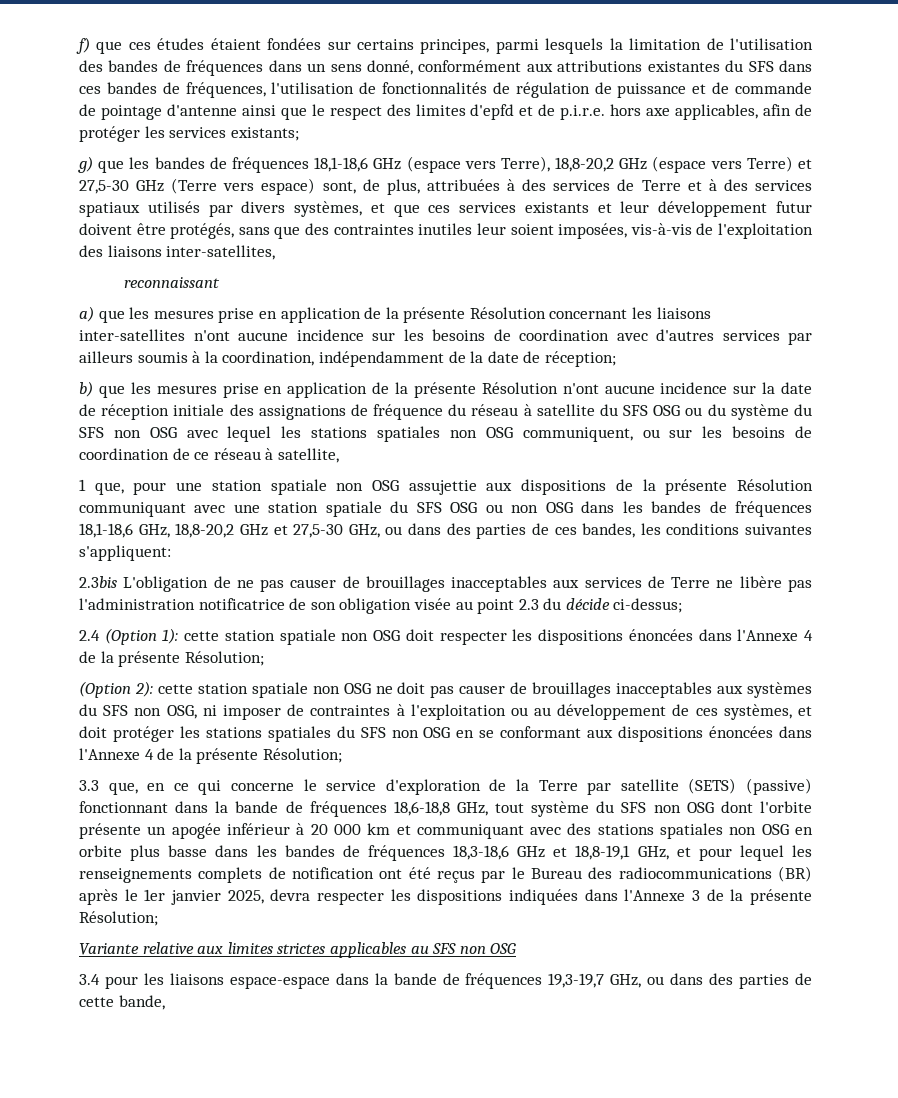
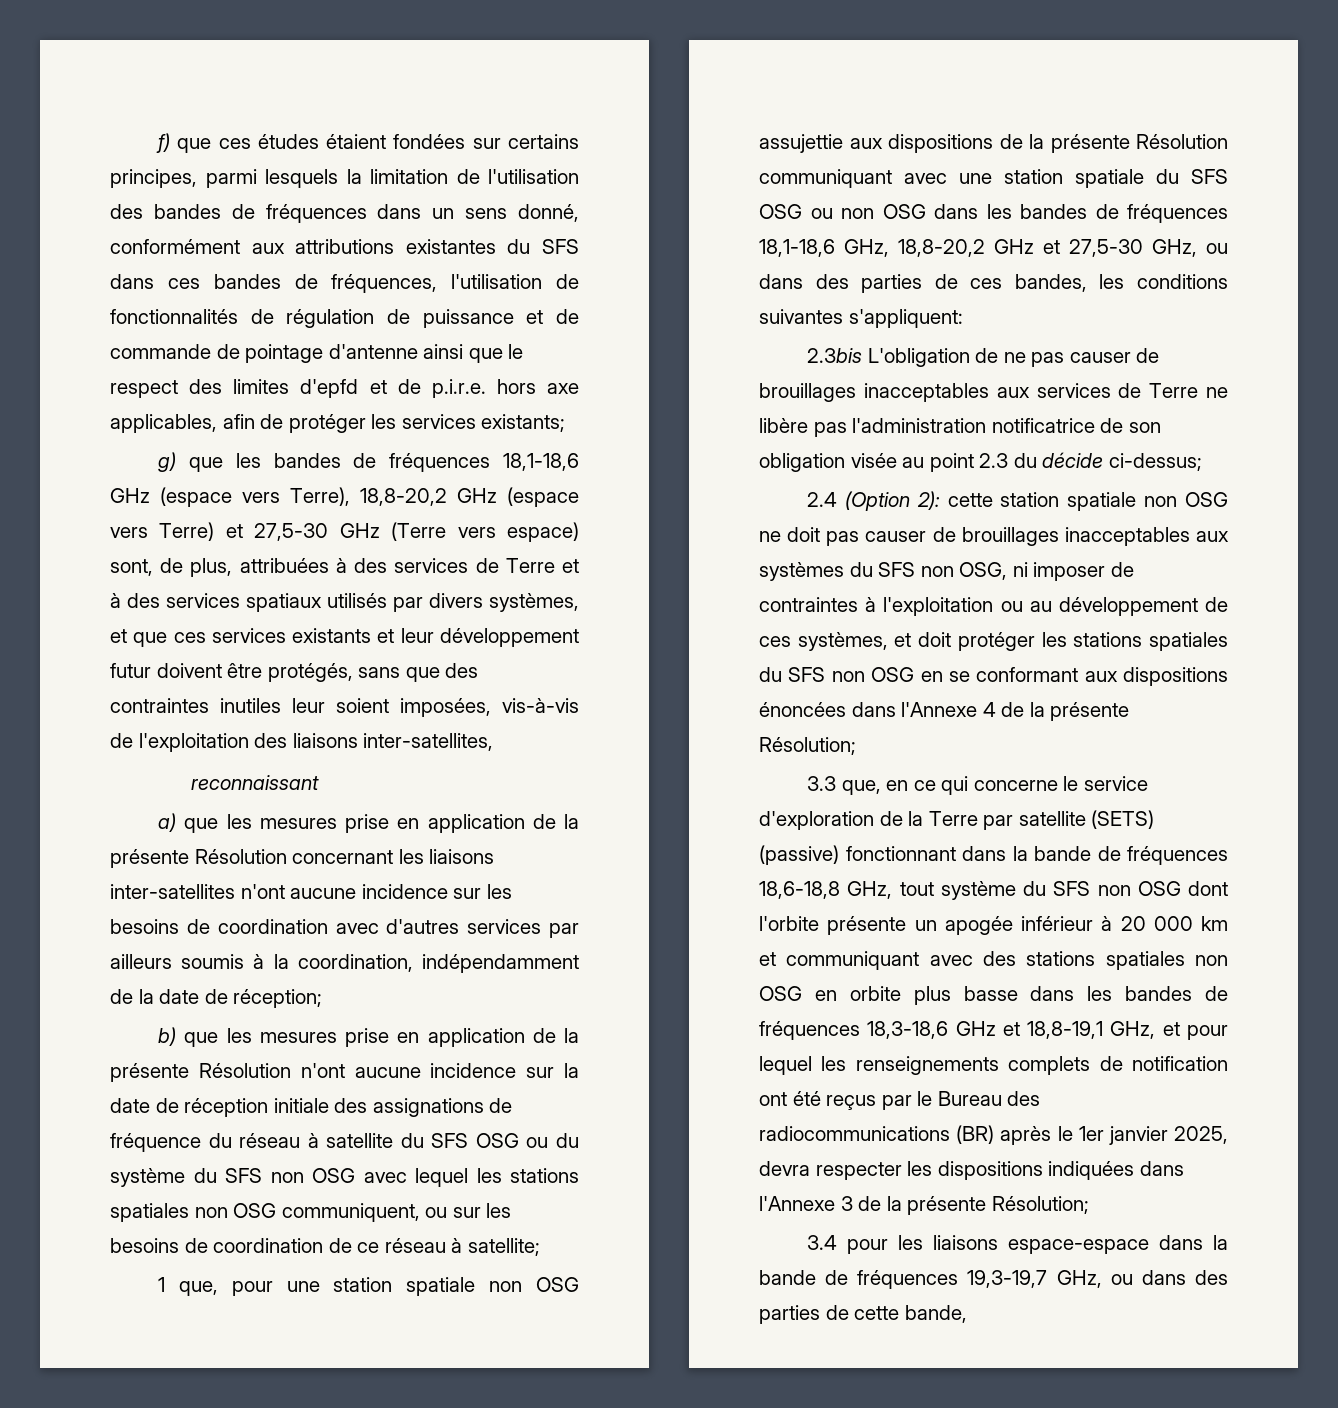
- b) que les mesures prise en application de la présente Résolution n'ont aucune incidence sur la date de réception initiale des assignations de fréquence du réseau à satellite du SFS OSG ou du système du SFS non OSG avec lequel les stations spatiales non OSG communiquent, ou sur les besoins de coordination de ce réseau à satellite,
+ b) que les mesures prise en application de la présente Résolution n'ont aucune incidence sur la date de réception initiale des assignations de fréquence du réseau à satellite du SFS OSG ou du système du SFS non OSG avec lequel les stations spatiales non OSG communiquent, ou sur les besoins de coordination de ce réseau à satellite;
- 2.4 (Option 1): cette station spatiale non OSG doit respecter les dispositions énoncées dans l'Annexe 4 de la présente Résolution;
- (Option 2): cette station spatiale non OSG ne doit pas causer de brouillages inacceptables aux systèmes du SFS non OSG, ni imposer de contraintes à l'exploitation ou au développement de ces systèmes, et doit protéger les stations spatiales du SFS non OSG en se conformant aux dispositions énoncées dans l'Annexe 4 de la présente Résolution;
+ 2.4 (Option 2): cette station spatiale non OSG ne doit pas causer de brouillages inacceptables aux systèmes du SFS non OSG, ni imposer de contraintes à l'exploitation ou au développement de ces systèmes, et doit protéger les stations spatiales du SFS non OSG en se conformant aux dispositions énoncées dans l'Annexe 4 de la présente Résolution;
- Variante relative aux limites strictes applicables au SFS non OSG

